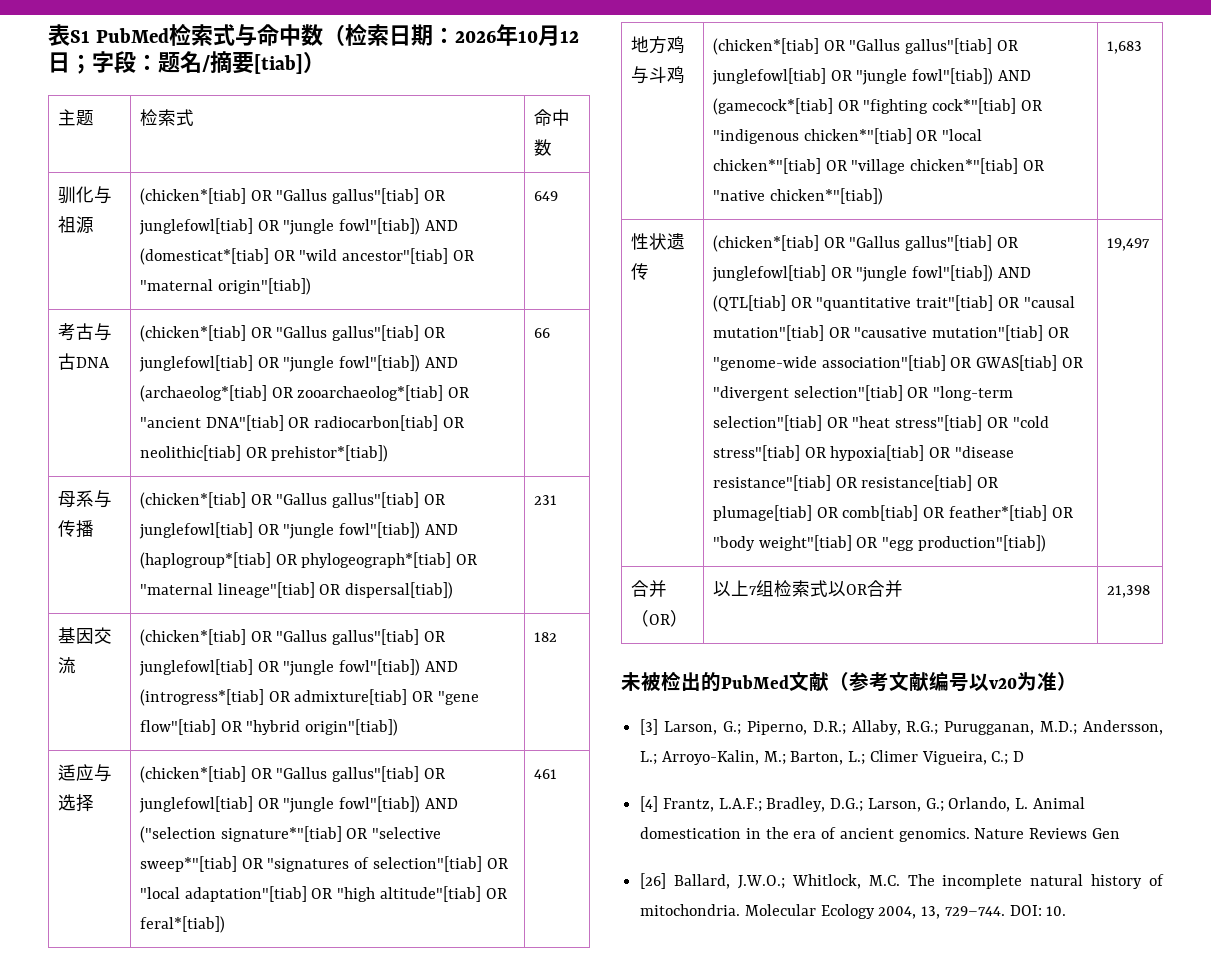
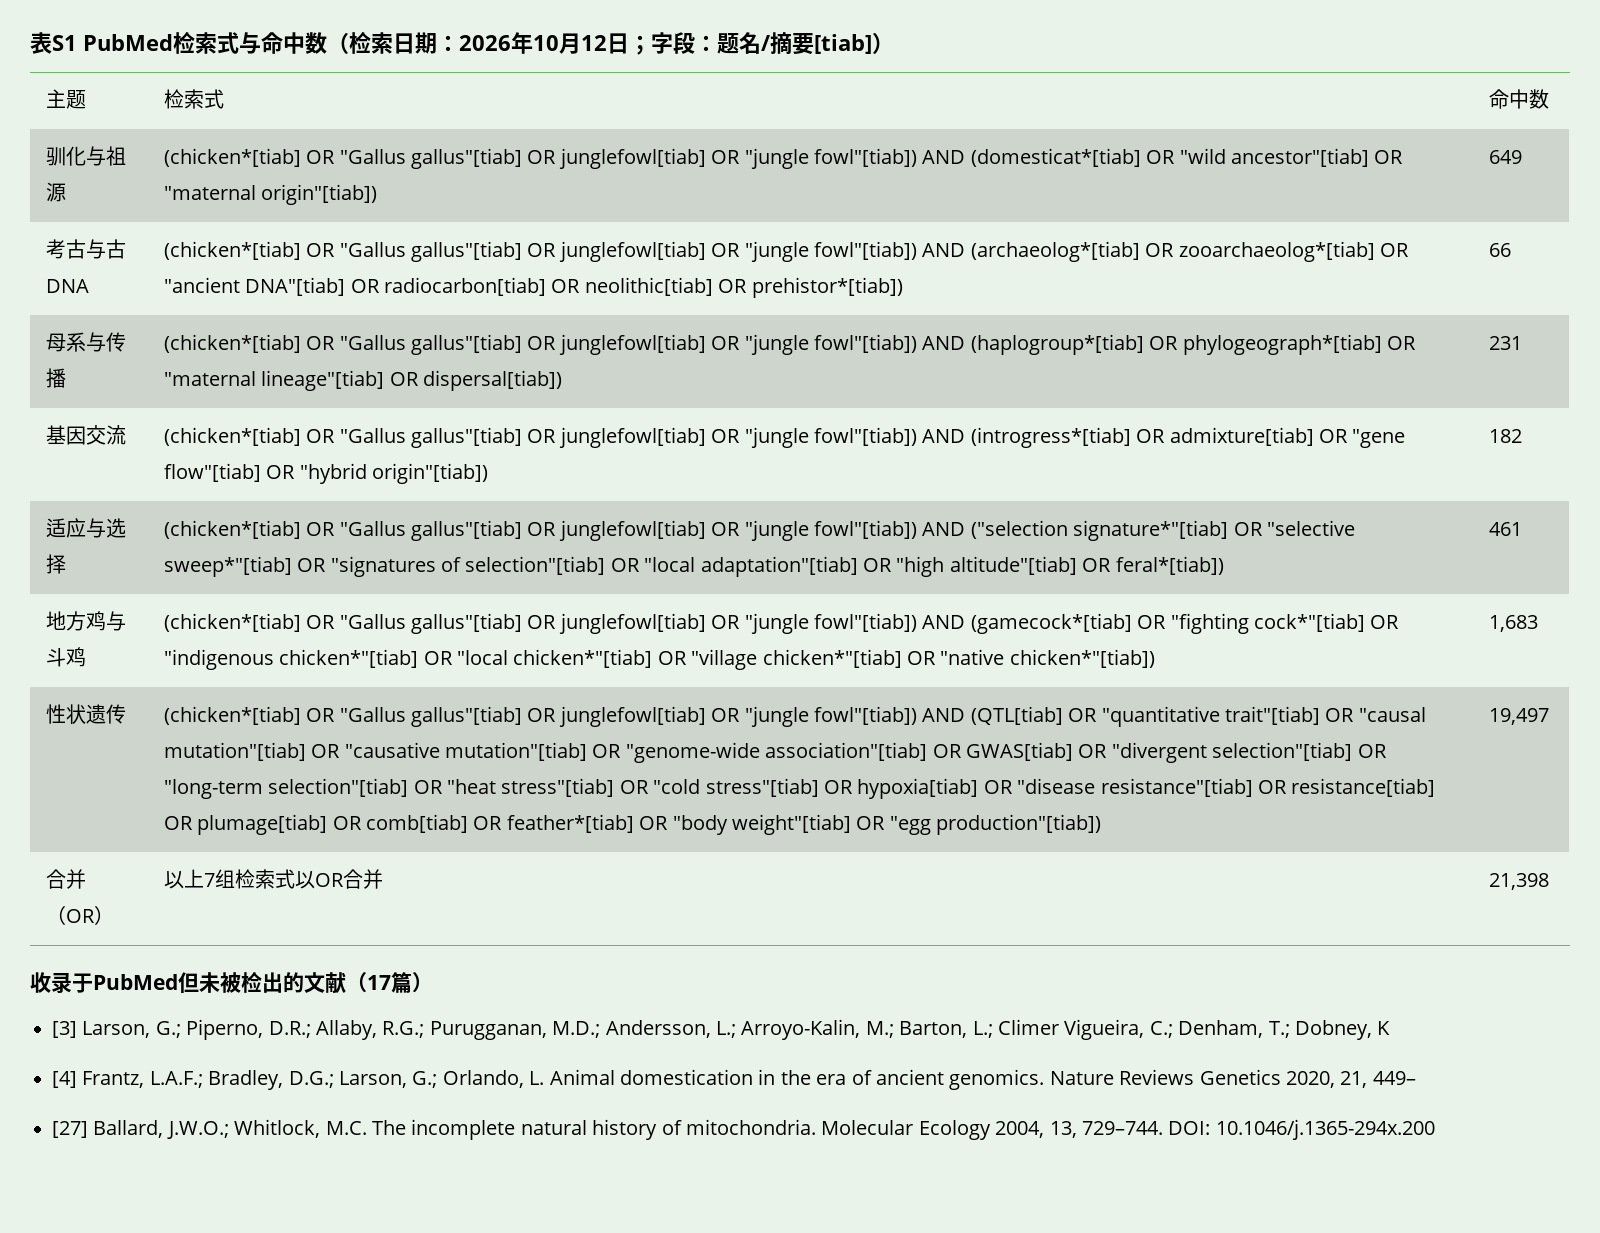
- 未被检出的PubMed文献（参考文献编号以v20为准）
+ 收录于PubMed但未被检出的文献（17篇）
- [3] Larson, G.; Piperno, D.R.; Allaby, R.G.; Purugganan, M.D.; Andersson, L.; Arroyo-Kalin, M.; Barton, L.; Climer Vigueira, C.; D
+ [3] Larson, G.; Piperno, D.R.; Allaby, R.G.; Purugganan, M.D.; Andersson, L.; Arroyo-Kalin, M.; Barton, L.; Climer Vigueira, C.; Denham, T.; Dobney, K
- Nature Reviews Gen
- [26] Ballard, J.W.O.; Whitlock, M.C. The incomplete natural history of mitochondria.
+ Nature Reviews Genetics 2020, 21, 449–
+ [27] Ballard, J.W.O.; Whitlock, M.C. The incomplete natural history of mitochondria.
- DOI: 10.
+ DOI: 10.1046/j.1365-294x.200

